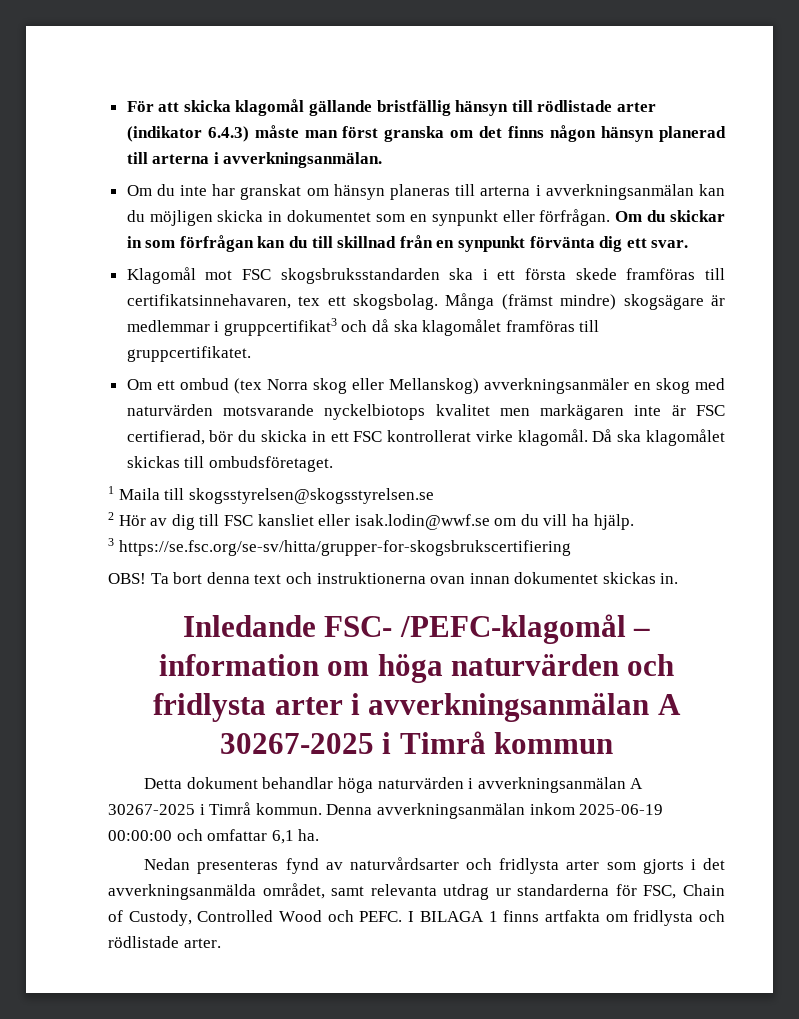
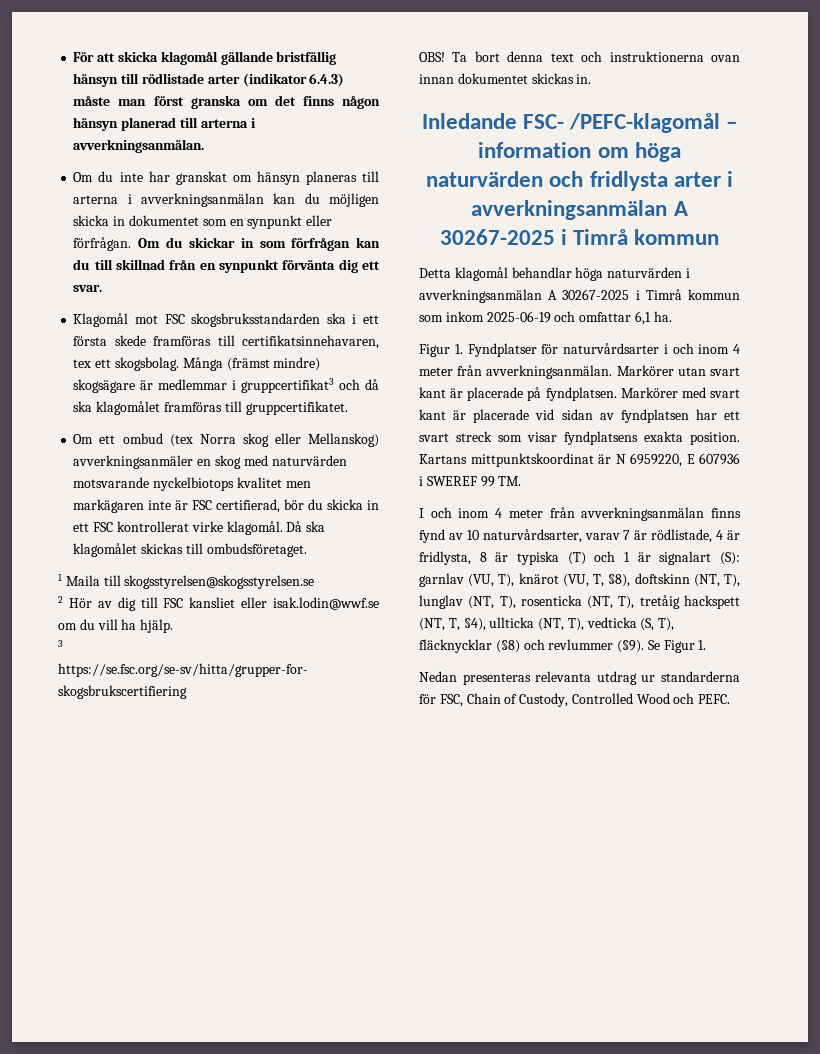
- Detta dokument behandlar höga naturvärden i avverkningsanmälan A 30267-2025 i Timrå kommun. Denna avverkningsanmälan inkom 2025-06-19 00:00:00 och omfattar 6,1 ha.
+ Detta klagomål behandlar höga naturvärden i avverkningsanmälan A 30267-2025 i Timrå kommun som inkom 2025-06-19 och omfattar 6,1 ha.
- Nedan presenteras fynd av naturvårdsarter och fridlysta arter som gjorts i det avverkningsanmälda området, samt relevanta utdrag ur standarderna för FSC, Chain of Custody, Controlled Wood och PEFC. I BILAGA 1 finns artfakta om fridlysta och rödlistade arter.
+ Figur 1. Fyndplatser för naturvårdsarter i och inom 4 meter från avverkningsanmälan. Markörer utan svart kant är placerade på fyndplatsen. Markörer med svart kant är placerade vid sidan av fyndplatsen har ett svart streck som visar fyndplatsens exakta position. Kartans mittpunktskoordinat är N 6959220, E 607936 i SWEREF 99 TM.
+ I och inom 4 meter från avverkningsanmälan finns fynd av 10 naturvårdsarter, varav 7 är rödlistade, 4 är fridlysta, 8 är typiska (T) och 1 är signalart (S): garnlav (VU, T), knärot (VU, T, §8), doftskinn (NT, T), lunglav (NT, T), rosenticka (NT, T), tretåig hackspett (NT, T, §4), ullticka (NT, T), vedticka (S, T), fläcknycklar (§8) och revlummer (§9). Se Figur 1.
+ Nedan presenteras relevanta utdrag ur standarderna för FSC, Chain of Custody, Controlled Wood och PEFC.

